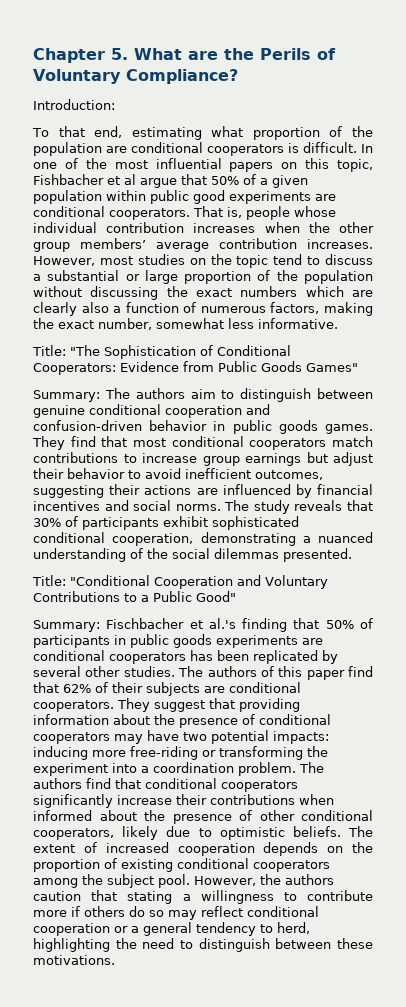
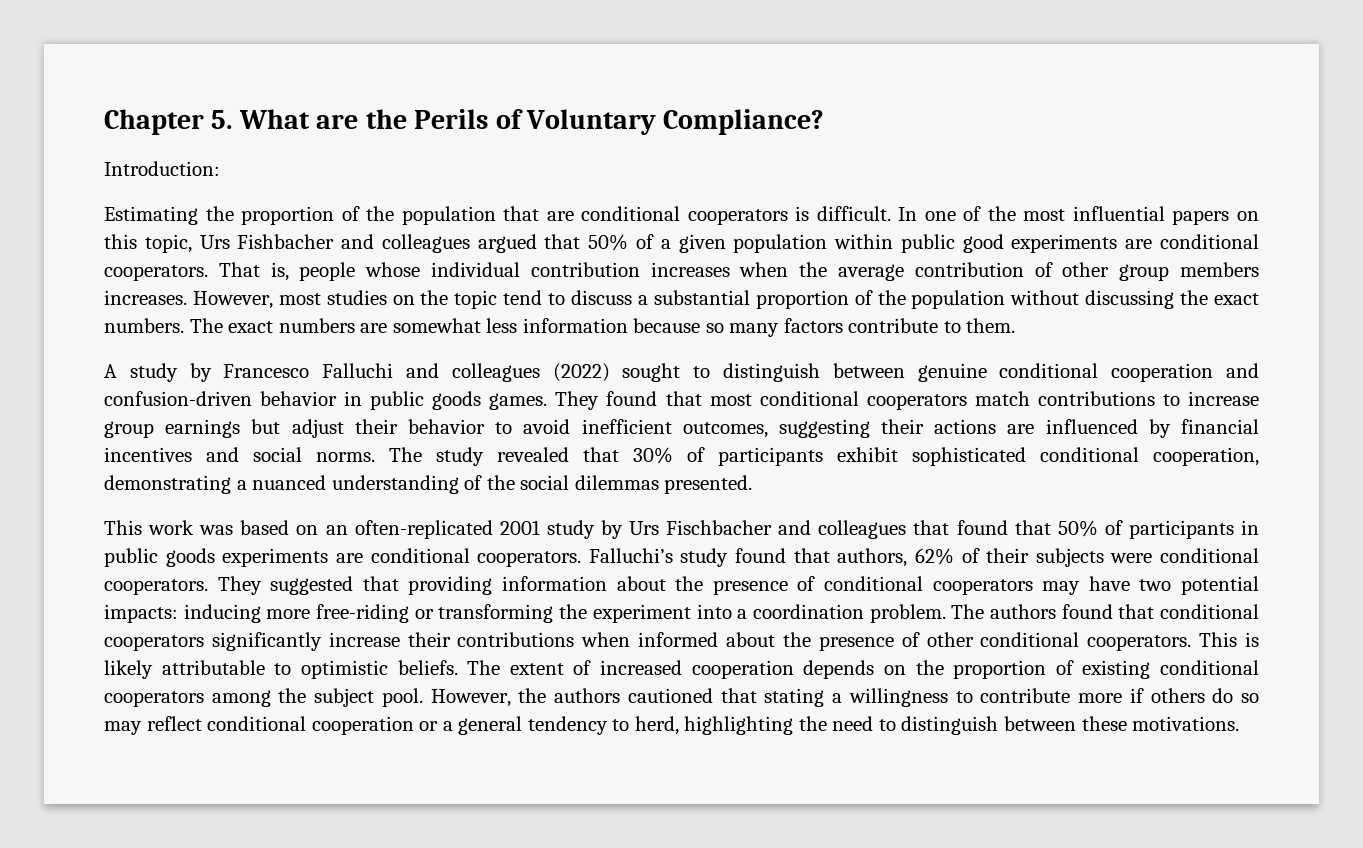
- To that end, estimating what proportion of the population are conditional cooperators is difficult.
+ Estimating the proportion of the population that are conditional cooperators is difficult.
- In one of the most influential papers on this topic, Fishbacher et al argue that 50% of a given population within public good experiments are conditional cooperators.
+ In one of the most influential papers on this topic, Urs Fishbacher and colleagues argued that 50% of a given population within public good experiments are conditional cooperators.
- That is, people whose individual contribution increases when the other group members’ average contribution increases.
+ That is, people whose individual contribution increases when the average contribution of other group members increases.
- However, most studies on the topic tend to discuss a substantial or large proportion of the population without discussing the exact numbers which are clearly also a function of numerous factors, making the exact number, somewhat less informative.
- Title: "The Sophistication of Conditional Cooperators: Evidence from Public Goods Games"
- Summary: The authors aim to distinguish between genuine conditional cooperation and confusion-driven behavior in public goods games.
+ However, most studies on the topic tend to discuss a substantial proportion of the population without discussing the exact numbers. The exact numbers are somewhat less information because so many factors contribute to them.
+ A study by Francesco Falluchi and colleagues (2022) sought to distinguish between genuine conditional cooperation and confusion-driven behavior in public goods games.
- They find that most conditional cooperators match contributions to increase group earnings but adjust their behavior to avoid inefficient outcomes, suggesting their actions are influenced by financial incentives and social norms.
+ They found that most conditional cooperators match contributions to increase group earnings but adjust their behavior to avoid inefficient outcomes, suggesting their actions are influenced by financial incentives and social norms.
- The study reveals that 30% of participants exhibit sophisticated conditional cooperation, demonstrating a nuanced understanding of the social dilemmas presented.
+ The study revealed that 30% of participants exhibit sophisticated conditional cooperation, demonstrating a nuanced understanding of the social dilemmas presented.
- Title: "Conditional Cooperation and Voluntary Contributions to a Public Good"
- Summary: Fischbacher et al.'s finding that 50% of participants in public goods experiments are conditional cooperators has been replicated by several other studies. The authors of this paper find that 62% of their subjects are conditional cooperators.
+ This work was based on an often-replicated 2001 study by Urs Fischbacher and colleagues that found that 50% of participants in public goods experiments are conditional cooperators. Falluchi’s study found that authors, 62% of their subjects were conditional cooperators.
- They suggest that providing information about the presence of conditional cooperators may have two potential impacts: inducing more free-riding or transforming the experiment into a coordination problem.
+ They suggested that providing information about the presence of conditional cooperators may have two potential impacts: inducing more free-riding or transforming the experiment into a coordination problem.
- The authors find that conditional cooperators significantly increase their contributions when informed about the presence of other conditional cooperators, likely due to optimistic beliefs.
+ The authors found that conditional cooperators significantly increase their contributions when informed about the presence of other conditional cooperators. This is likely attributable to optimistic beliefs.
- However, the authors caution that stating a willingness to contribute more if others do so may reflect conditional cooperation or a general tendency to herd, highlighting the need to distinguish between these motivations.
+ However, the authors cautioned that stating a willingness to contribute more if others do so may reflect conditional cooperation or a general tendency to herd, highlighting the need to distinguish between these motivations.

